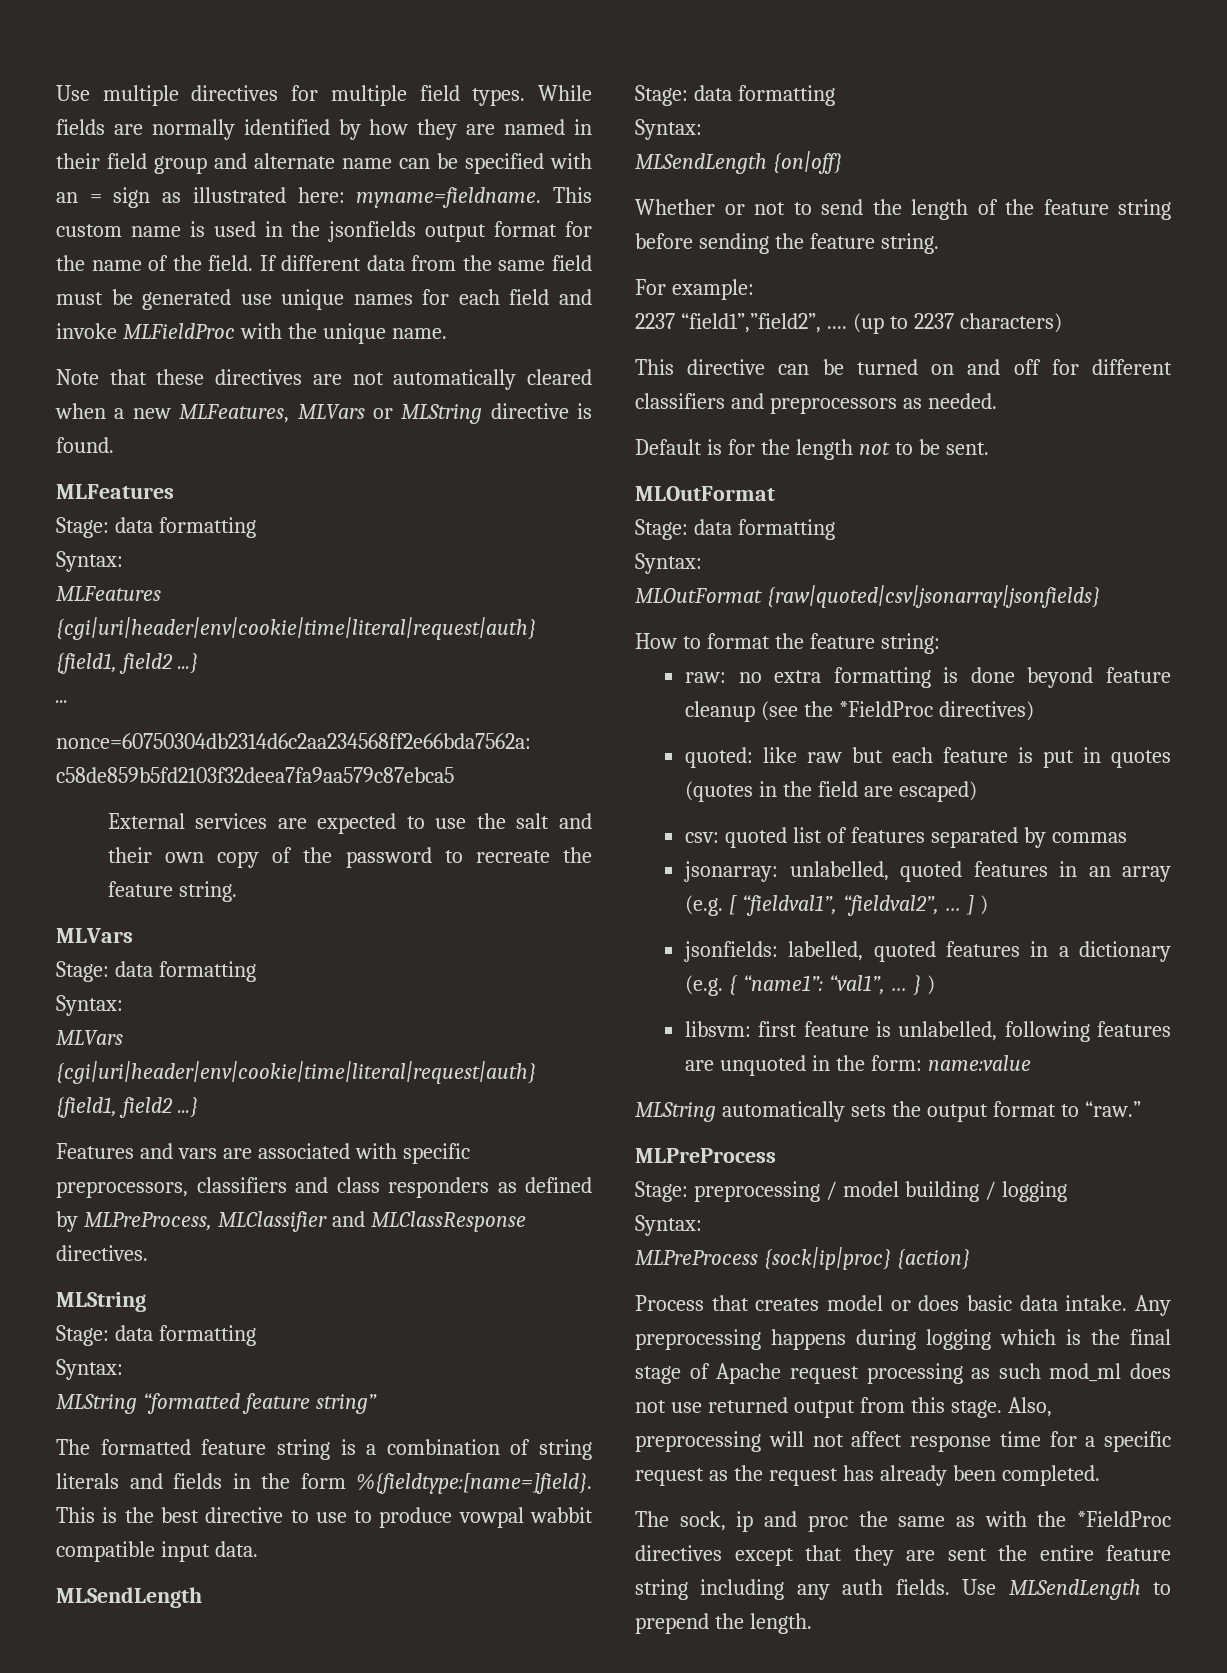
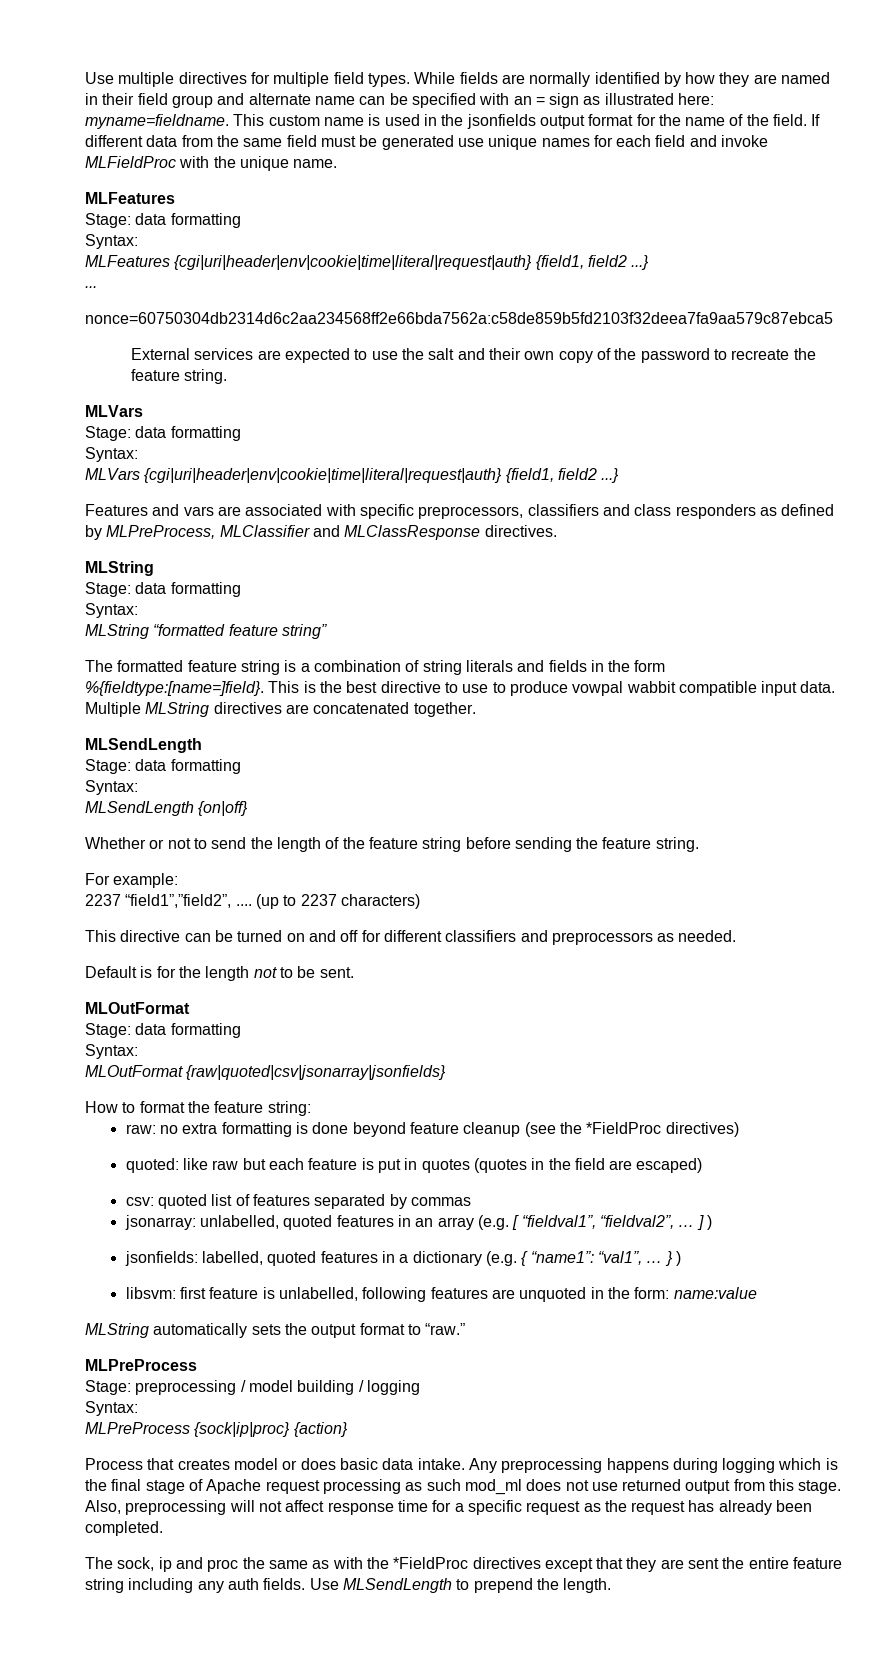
- Note that these directives are not automatically cleared when a new MLFeatures, MLVars or MLString directive is found.
+ Multiple MLString directives are concatenated together.

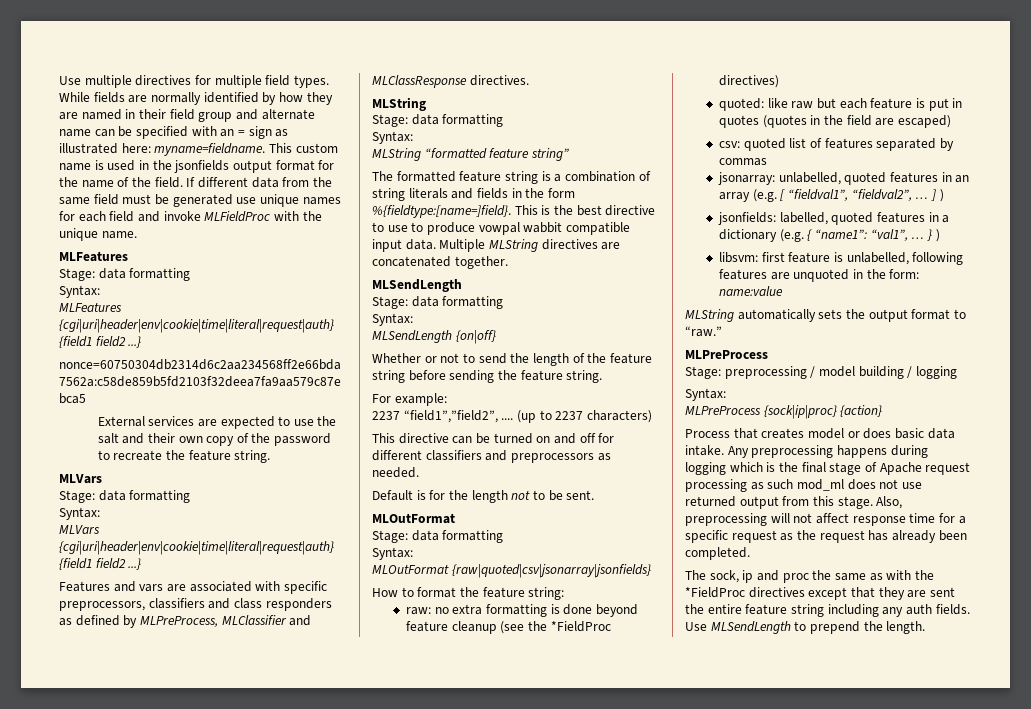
- MLFeatures {cgi|uri|header|env|cookie|time|literal|request|auth} {field1, field2 ...}
- ...
+ MLFeatures {cgi|uri|header|env|cookie|time|literal|request|auth} {field1 field2 ...}
- MLVars {cgi|uri|header|env|cookie|time|literal|request|auth} {field1, field2 ...}
+ MLVars {cgi|uri|header|env|cookie|time|literal|request|auth} {field1 field2 ...}

